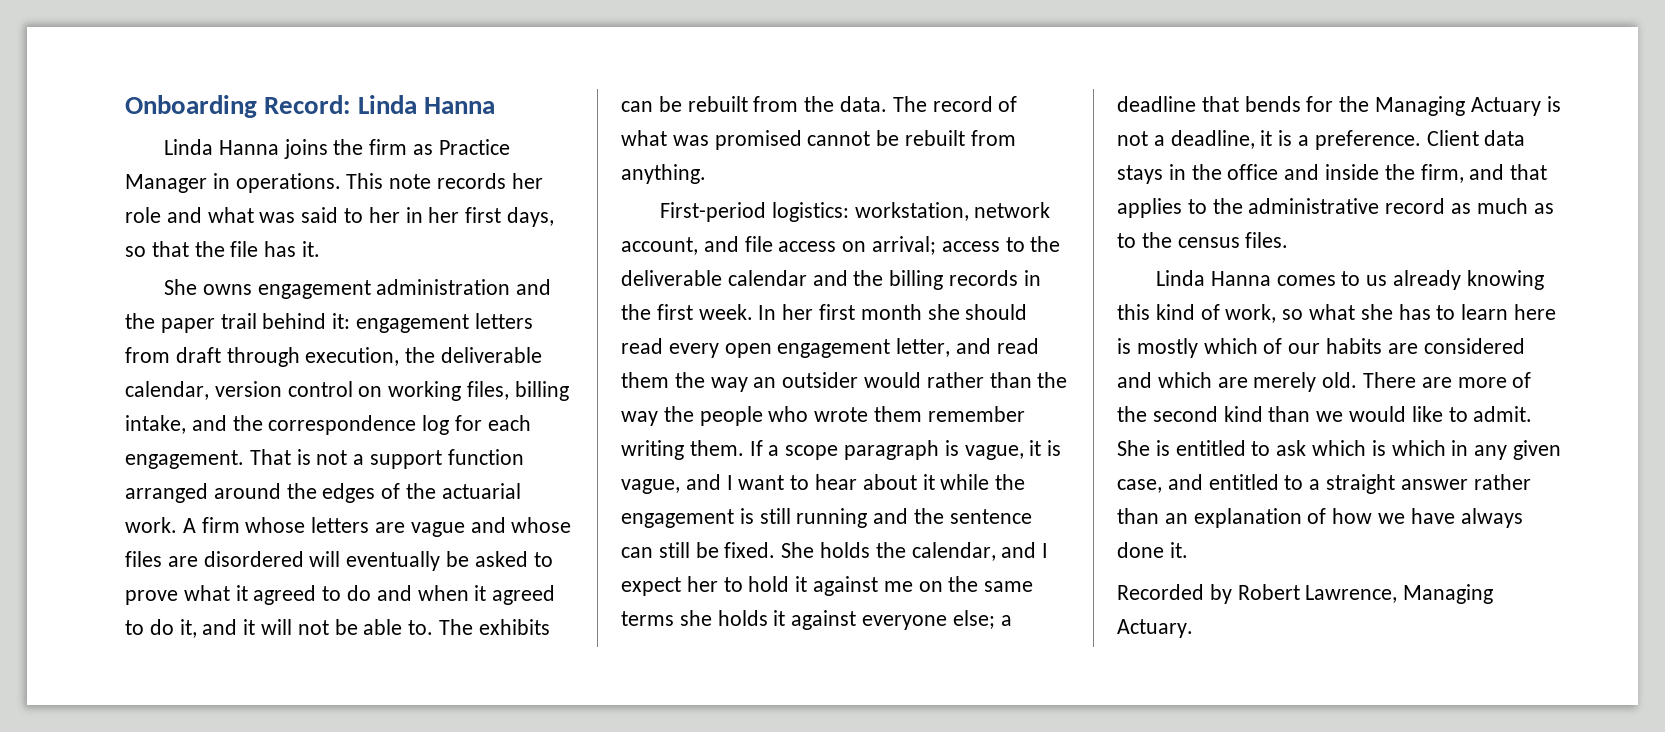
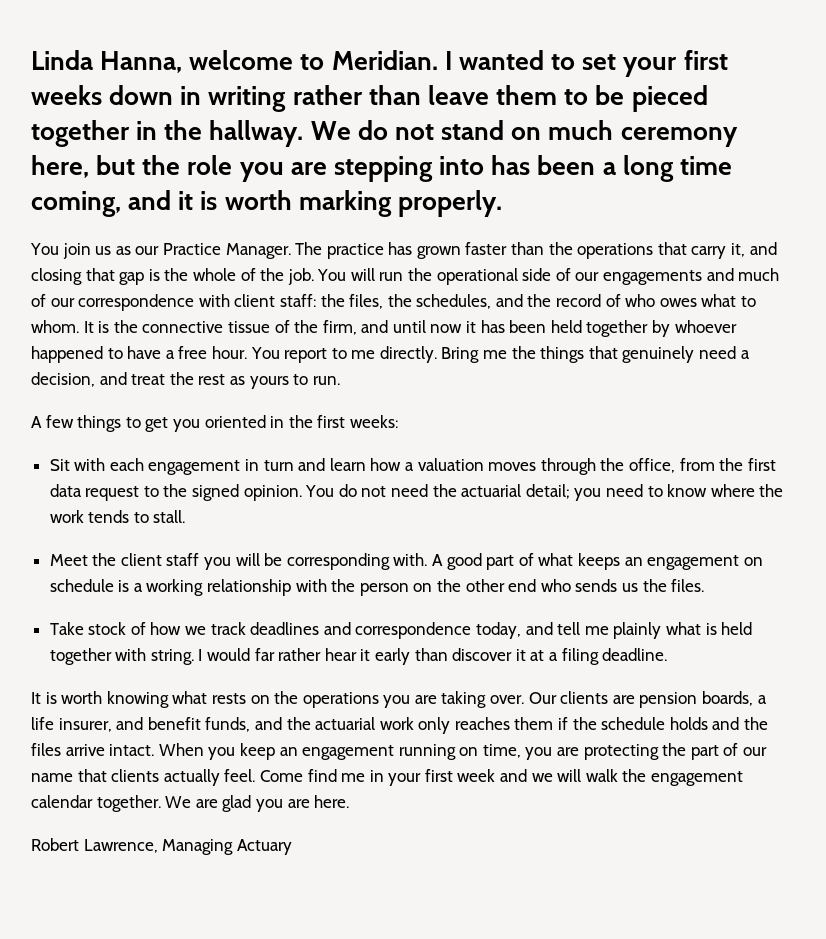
- Onboarding Record: Linda Hanna
- Linda Hanna joins the firm as Practice Manager in operations. This note records her role and what was said to her in her first days, so that the file has it.
- She owns engagement administration and the paper trail behind it: engagement letters from draft through execution, the deliverable calendar, version control on working files, billing intake, and the correspondence log for each engagement. That is not a support function arranged around the edges of the actuarial work. A firm whose letters are vague and whose files are disordered will eventually be asked to prove what it agreed to do and when it agreed to do it, and it will not be able to. The exhibits can be rebuilt from the data. The record of what was promised cannot be rebuilt from anything.
- First-period logistics: workstation, network account, and file access on arrival; access to the deliverable calendar and the billing records in the first week. In her first month she should read every open engagement letter, and read them the way an outsider would rather than the way the people who wrote them remember writing them. If a scope paragraph is vague, it is vague, and I want to hear about it while the engagement is still running and the sentence can still be fixed. She holds the calendar, and I expect her to hold it against me on the same terms she holds it against everyone else; a deadline that bends for the Managing Actuary is not a deadline, it is a preference. Client data stays in the office and inside the firm, and that applies to the administrative record as much as to the census files.
- Linda Hanna comes to us already knowing this kind of work, so what she has to learn here is mostly which of our habits are considered and which are merely old. There are more of the second kind than we would like to admit. She is entitled to ask which is which in any given case, and entitled to a straight answer rather than an explanation of how we have always done it.
- Recorded by Robert Lawrence, Managing Actuary.
+ Linda Hanna, welcome to Meridian. I wanted to set your first weeks down in writing rather than leave them to be pieced together in the hallway. We do not stand on much ceremony here, but the role you are stepping into has been a long time coming, and it is worth marking properly.
+ You join us as our Practice Manager. The practice has grown faster than the operations that carry it, and closing that gap is the whole of the job. You will run the operational side of our engagements and much of our correspondence with client staff: the files, the schedules, and the record of who owes what to whom. It is the connective tissue of the firm, and until now it has been held together by whoever happened to have a free hour. You report to me directly. Bring me the things that genuinely need a decision, and treat the rest as yours to run.
+ A few things to get you oriented in the first weeks:
+ Sit with each engagement in turn and learn how a valuation moves through the office, from the first data request to the signed opinion. You do not need the actuarial detail; you need to know where the work tends to stall.
+ Meet the client staff you will be corresponding with. A good part of what keeps an engagement on schedule is a working relationship with the person on the other end who sends us the files.
+ Take stock of how we track deadlines and correspondence today, and tell me plainly what is held together with string. I would far rather hear it early than discover it at a filing deadline.
+ It is worth knowing what rests on the operations you are taking over. Our clients are pension boards, a life insurer, and benefit funds, and the actuarial work only reaches them if the schedule holds and the files arrive intact. When you keep an engagement running on time, you are protecting the part of our name that clients actually feel. Come find me in your first week and we will walk the engagement calendar together. We are glad you are here.
+ Robert Lawrence, Managing Actuary

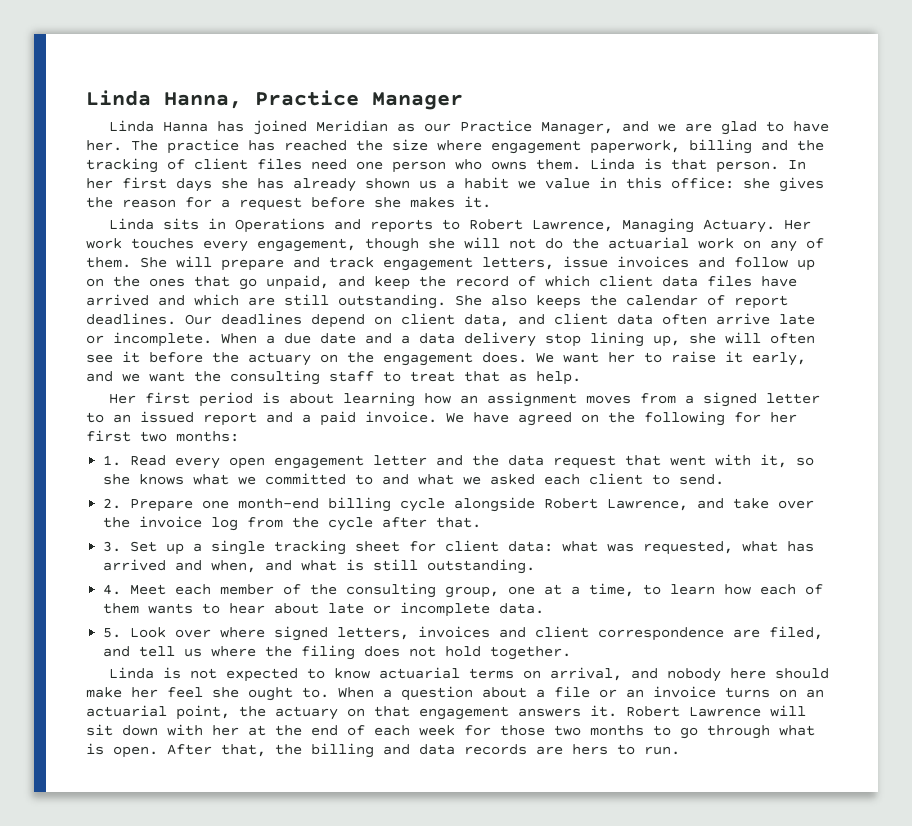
- Linda Hanna, welcome to Meridian. I wanted to set your first weeks down in writing rather than leave them to be pieced together in the hallway. We do not stand on much ceremony here, but the role you are stepping into has been a long time coming, and it is worth marking properly.
- You join us as our Practice Manager. The practice has grown faster than the operations that carry it, and closing that gap is the whole of the job. You will run the operational side of our engagements and much of our correspondence with client staff: the files, the schedules, and the record of who owes what to whom. It is the connective tissue of the firm, and until now it has been held together by whoever happened to have a free hour. You report to me directly. Bring me the things that genuinely need a decision, and treat the rest as yours to run.
- A few things to get you oriented in the first weeks:
- Sit with each engagement in turn and learn how a valuation moves through the office, from the first data request to the signed opinion. You do not need the actuarial detail; you need to know where the work tends to stall.
- Meet the client staff you will be corresponding with. A good part of what keeps an engagement on schedule is a working relationship with the person on the other end who sends us the files.
- Take stock of how we track deadlines and correspondence today, and tell me plainly what is held together with string. I would far rather hear it early than discover it at a filing deadline.
- It is worth knowing what rests on the operations you are taking over. Our clients are pension boards, a life insurer, and benefit funds, and the actuarial work only reaches them if the schedule holds and the files arrive intact. When you keep an engagement running on time, you are protecting the part of our name that clients actually feel. Come find me in your first week and we will walk the engagement calendar together. We are glad you are here.
- Robert Lawrence, Managing Actuary
+ Linda Hanna, Practice Manager
+ Linda Hanna has joined Meridian as our Practice Manager, and we are glad to have her. The practice has reached the size where engagement paperwork, billing and the tracking of client files need one person who owns them. Linda is that person. In her first days she has already shown us a habit we value in this office: she gives the reason for a request before she makes it.
+ Linda sits in Operations and reports to Robert Lawrence, Managing Actuary. Her work touches every engagement, though she will not do the actuarial work on any of them. She will prepare and track engagement letters, issue invoices and follow up on the ones that go unpaid, and keep the record of which client data files have arrived and which are still outstanding. She also keeps the calendar of report deadlines. Our deadlines depend on client data, and client data often arrive late or incomplete. When a due date and a data delivery stop lining up, she will often see it before the actuary on the engagement does. We want her to raise it early, and we want the consulting staff to treat that as help.
+ Her first period is about learning how an assignment moves from a signed letter to an issued report and a paid invoice. We have agreed on the following for her first two months:
+ 1. Read every open engagement letter and the data request that went with it, so she knows what we committed to and what we asked each client to send.
+ 2. Prepare one month-end billing cycle alongside Robert Lawrence, and take over the invoice log from the cycle after that.
+ 3. Set up a single tracking sheet for client data: what was requested, what has arrived and when, and what is still outstanding.
+ 4. Meet each member of the consulting group, one at a time, to learn how each of them wants to hear about late or incomplete data.
+ 5. Look over where signed letters, invoices and client correspondence are filed, and tell us where the filing does not hold together.
+ Linda is not expected to know actuarial terms on arrival, and nobody here should make her feel she ought to. When a question about a file or an invoice turns on an actuarial point, the actuary on that engagement answers it. Robert Lawrence will sit down with her at the end of each week for those two months to go through what is open. After that, the billing and data records are hers to run.

